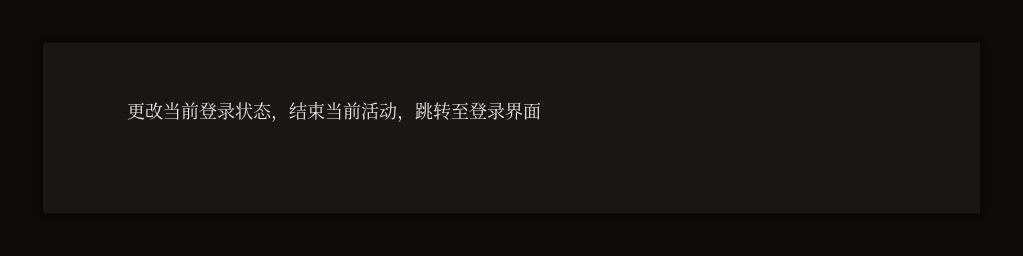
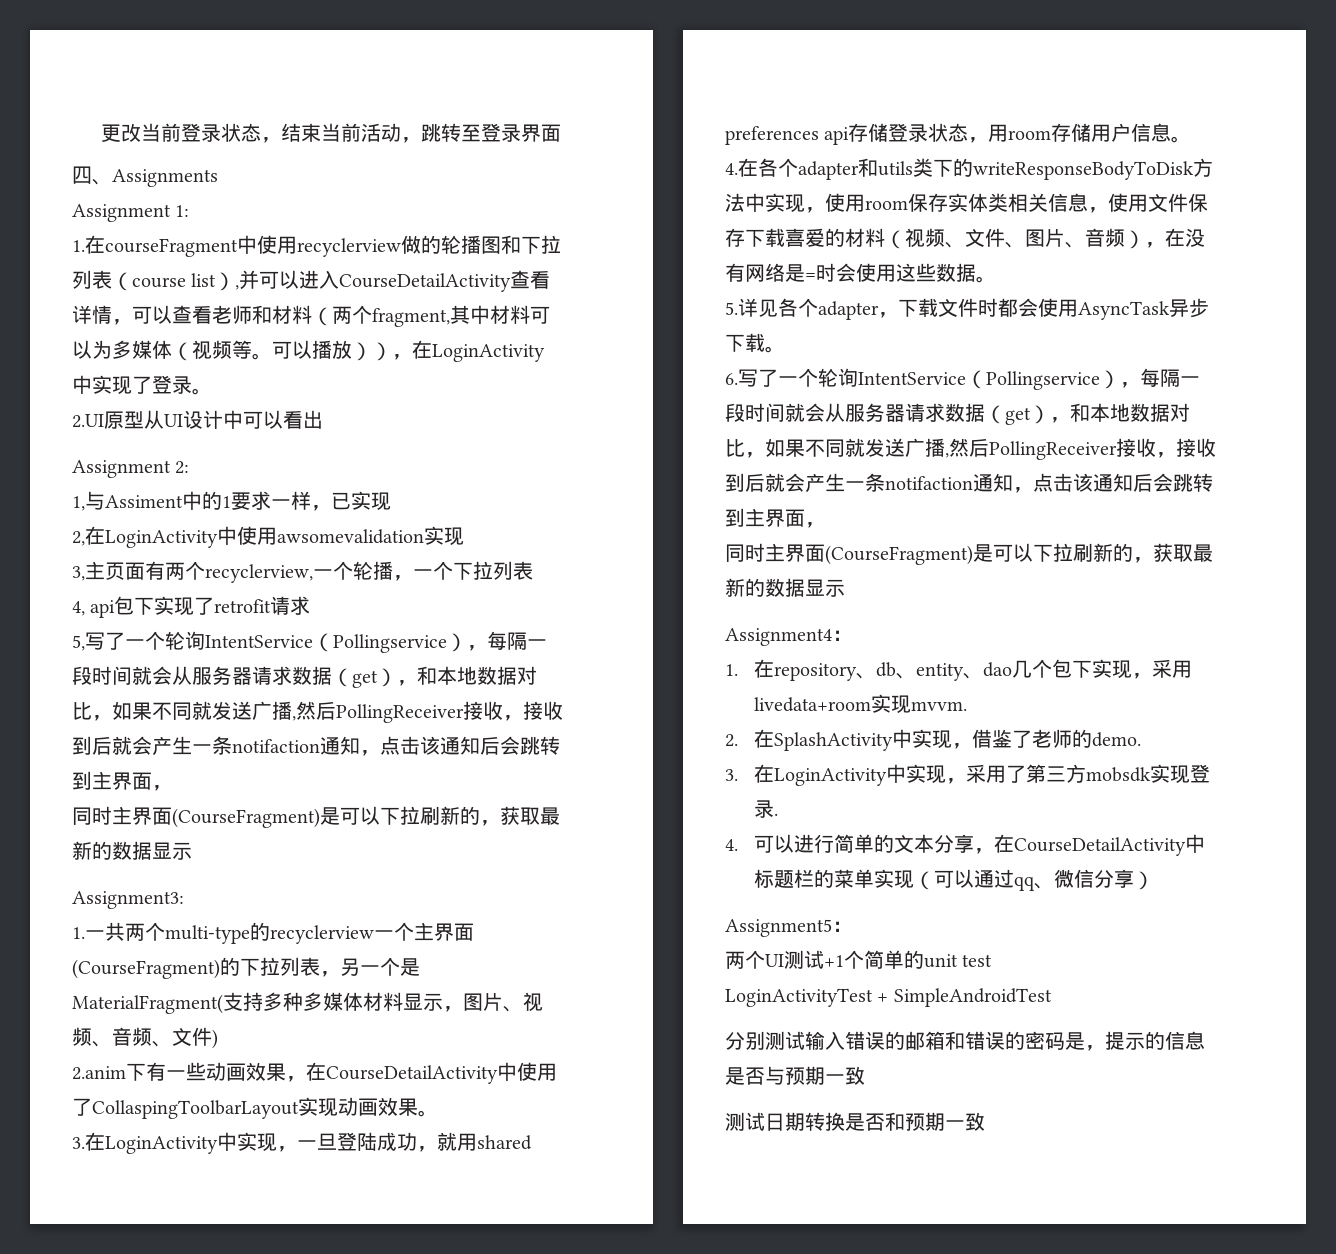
+ 四、Assignments
+ Assignment 1:
+ 1.在courseFragment中使用recyclerview做的轮播图和下拉列表（course list）,并可以进入CourseDetailActivity查看详情，可以查看老师和材料（两个fragment,其中材料可以为多媒体（视频等。可以播放）），在LoginActivity中实现了登录。
+ 2.UI原型从UI设计中可以看出
+ Assignment 2:
+ 1,与Assiment中的1要求一样，已实现
+ 2,在LoginActivity中使用awsomevalidation实现
+ 3,主页面有两个recyclerview,一个轮播，一个下拉列表
+ 4, api包下实现了retrofit请求
+ 5,写了一个轮询IntentService（Pollingservice），每隔一段时间就会从服务器请求数据（get），和本地数据对比，如果不同就发送广播,然后PollingReceiver接收，接收到后就会产生一条notifaction通知，点击该通知后会跳转到主界面，
+ 同时主界面(CourseFragment)是可以下拉刷新的，获取最新的数据显示
+ Assignment3:
+ 1.一共两个multi-type的recyclerview一个主界面(CourseFragment)的下拉列表，另一个是MaterialFragment(支持多种多媒体材料显示，图片、视频、音频、文件)
+ 2.anim下有一些动画效果，在CourseDetailActivity中使用了CollaspingToolbarLayout实现动画效果。
+ 3.在LoginActivity中实现，一旦登陆成功，就用shared preferences api存储登录状态，用room存储用户信息。
+ 4.在各个adapter和utils类下的writeResponseBodyToDisk方法中实现，使用room保存实体类相关信息，使用文件保存下载喜爱的材料（视频、文件、图片、音频），在没有网络是=时会使用这些数据。
+ 5.详见各个adapter，下载文件时都会使用AsyncTask异步下载。
+ 6.写了一个轮询IntentService（Pollingservice），每隔一段时间就会从服务器请求数据（get），和本地数据对比，如果不同就发送广播,然后PollingReceiver接收，接收到后就会产生一条notifaction通知，点击该通知后会跳转到主界面，
+ 同时主界面(CourseFragment)是可以下拉刷新的，获取最新的数据显示
+ Assignment4：
+ 1.在repository、db、entity、dao几个包下实现，采用livedata+room实现mvvm.
+ 2.在SplashActivity中实现，借鉴了老师的demo.
+ 3.在LoginActivity中实现，采用了第三方mobsdk实现登录.
+ 4.可以进行简单的文本分享，在CourseDetailActivity中标题栏的菜单实现（可以通过qq、微信分享）
+ Assignment5：
+ 两个UI测试+1个简单的unit test
+ LoginActivityTest + SimpleAndroidTest
+ 分别测试输入错误的邮箱和错误的密码是，提示的信息是否与预期一致
+ 测试日期转换是否和预期一致

